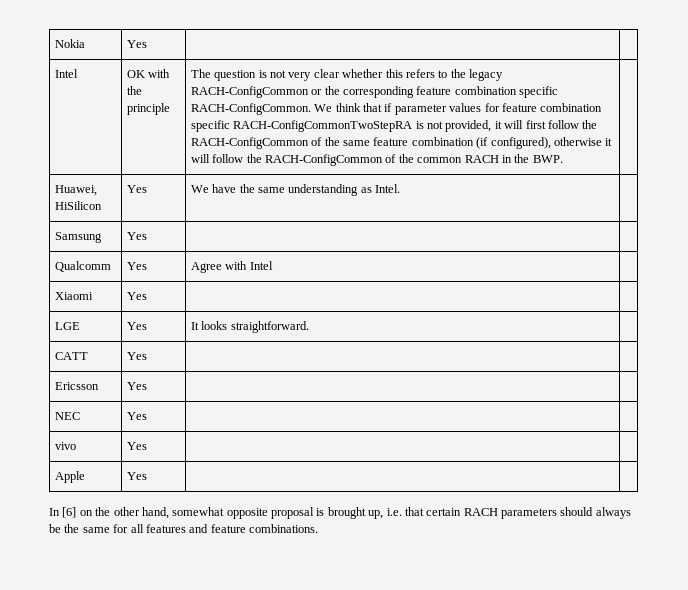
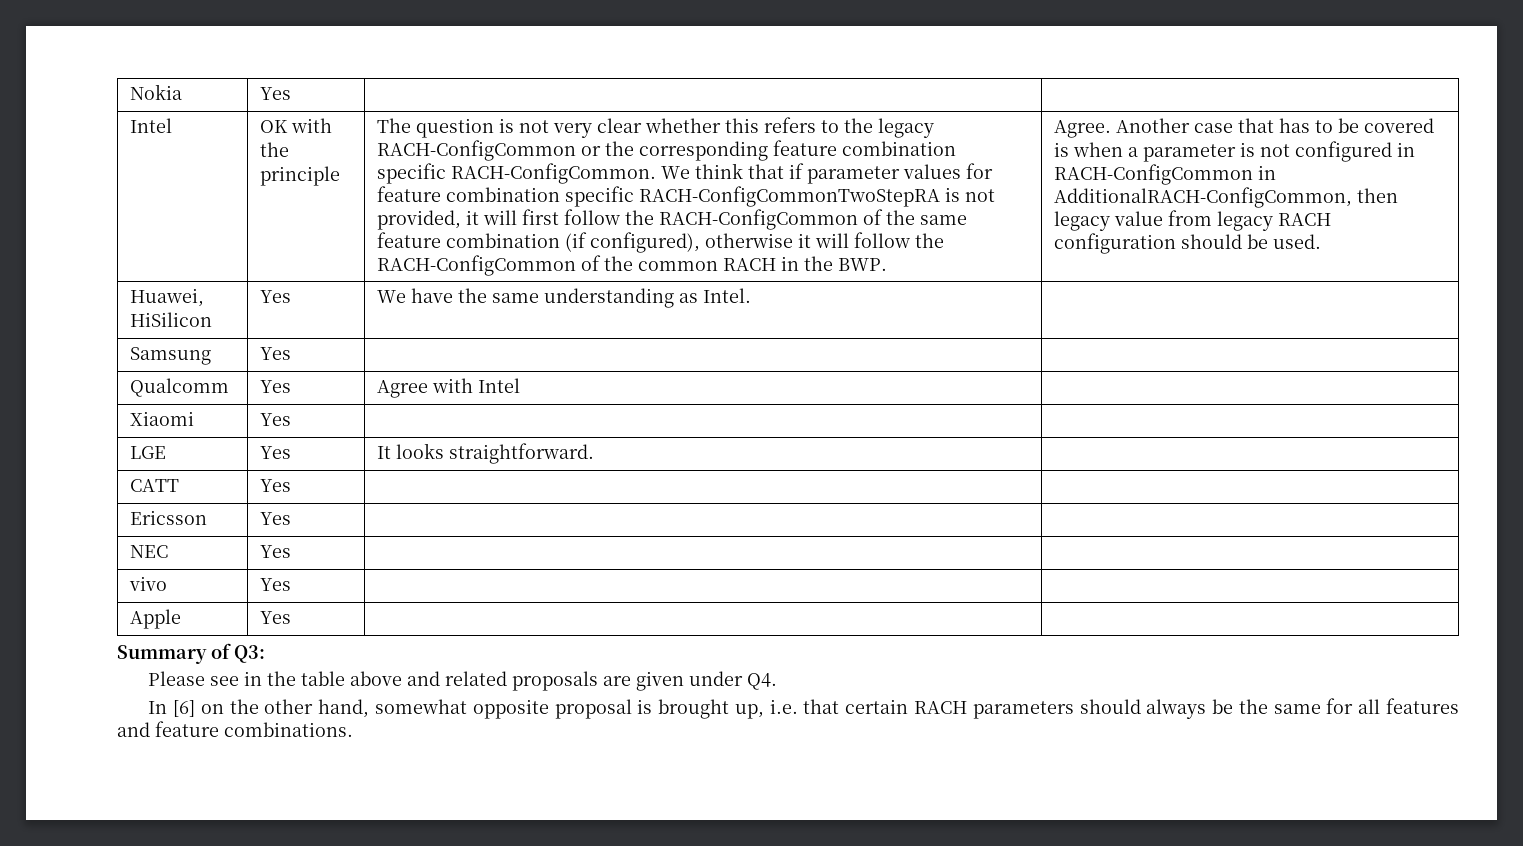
+ Agree. Another case that has to be covered is when a parameter is not configured in RACH-ConfigCommon in AdditionalRACH-ConfigCommon, then legacy value from legacy RACH configuration should be used.
+ Summary of Q3:
+ Please see in the table above and related proposals are given under Q4.

